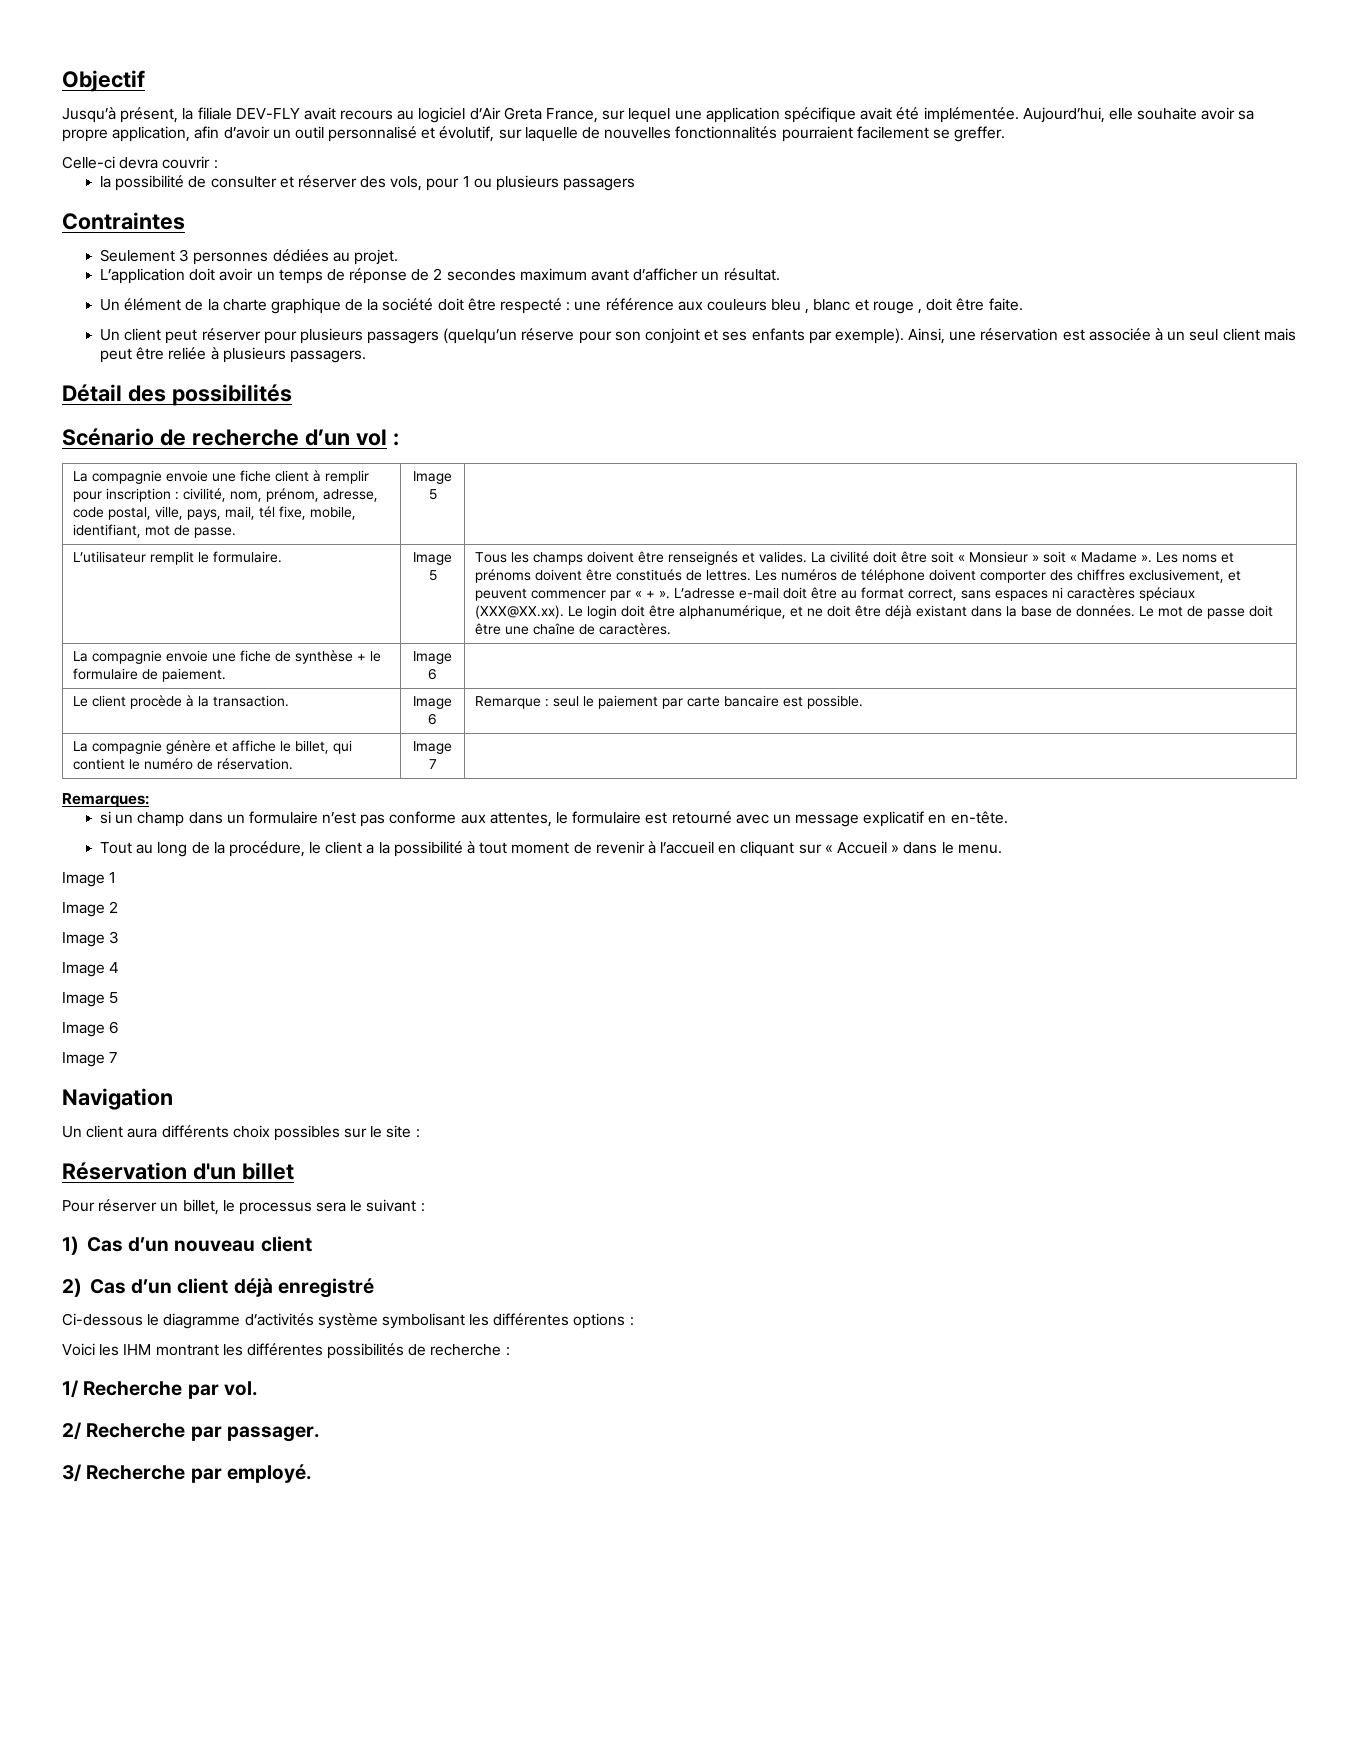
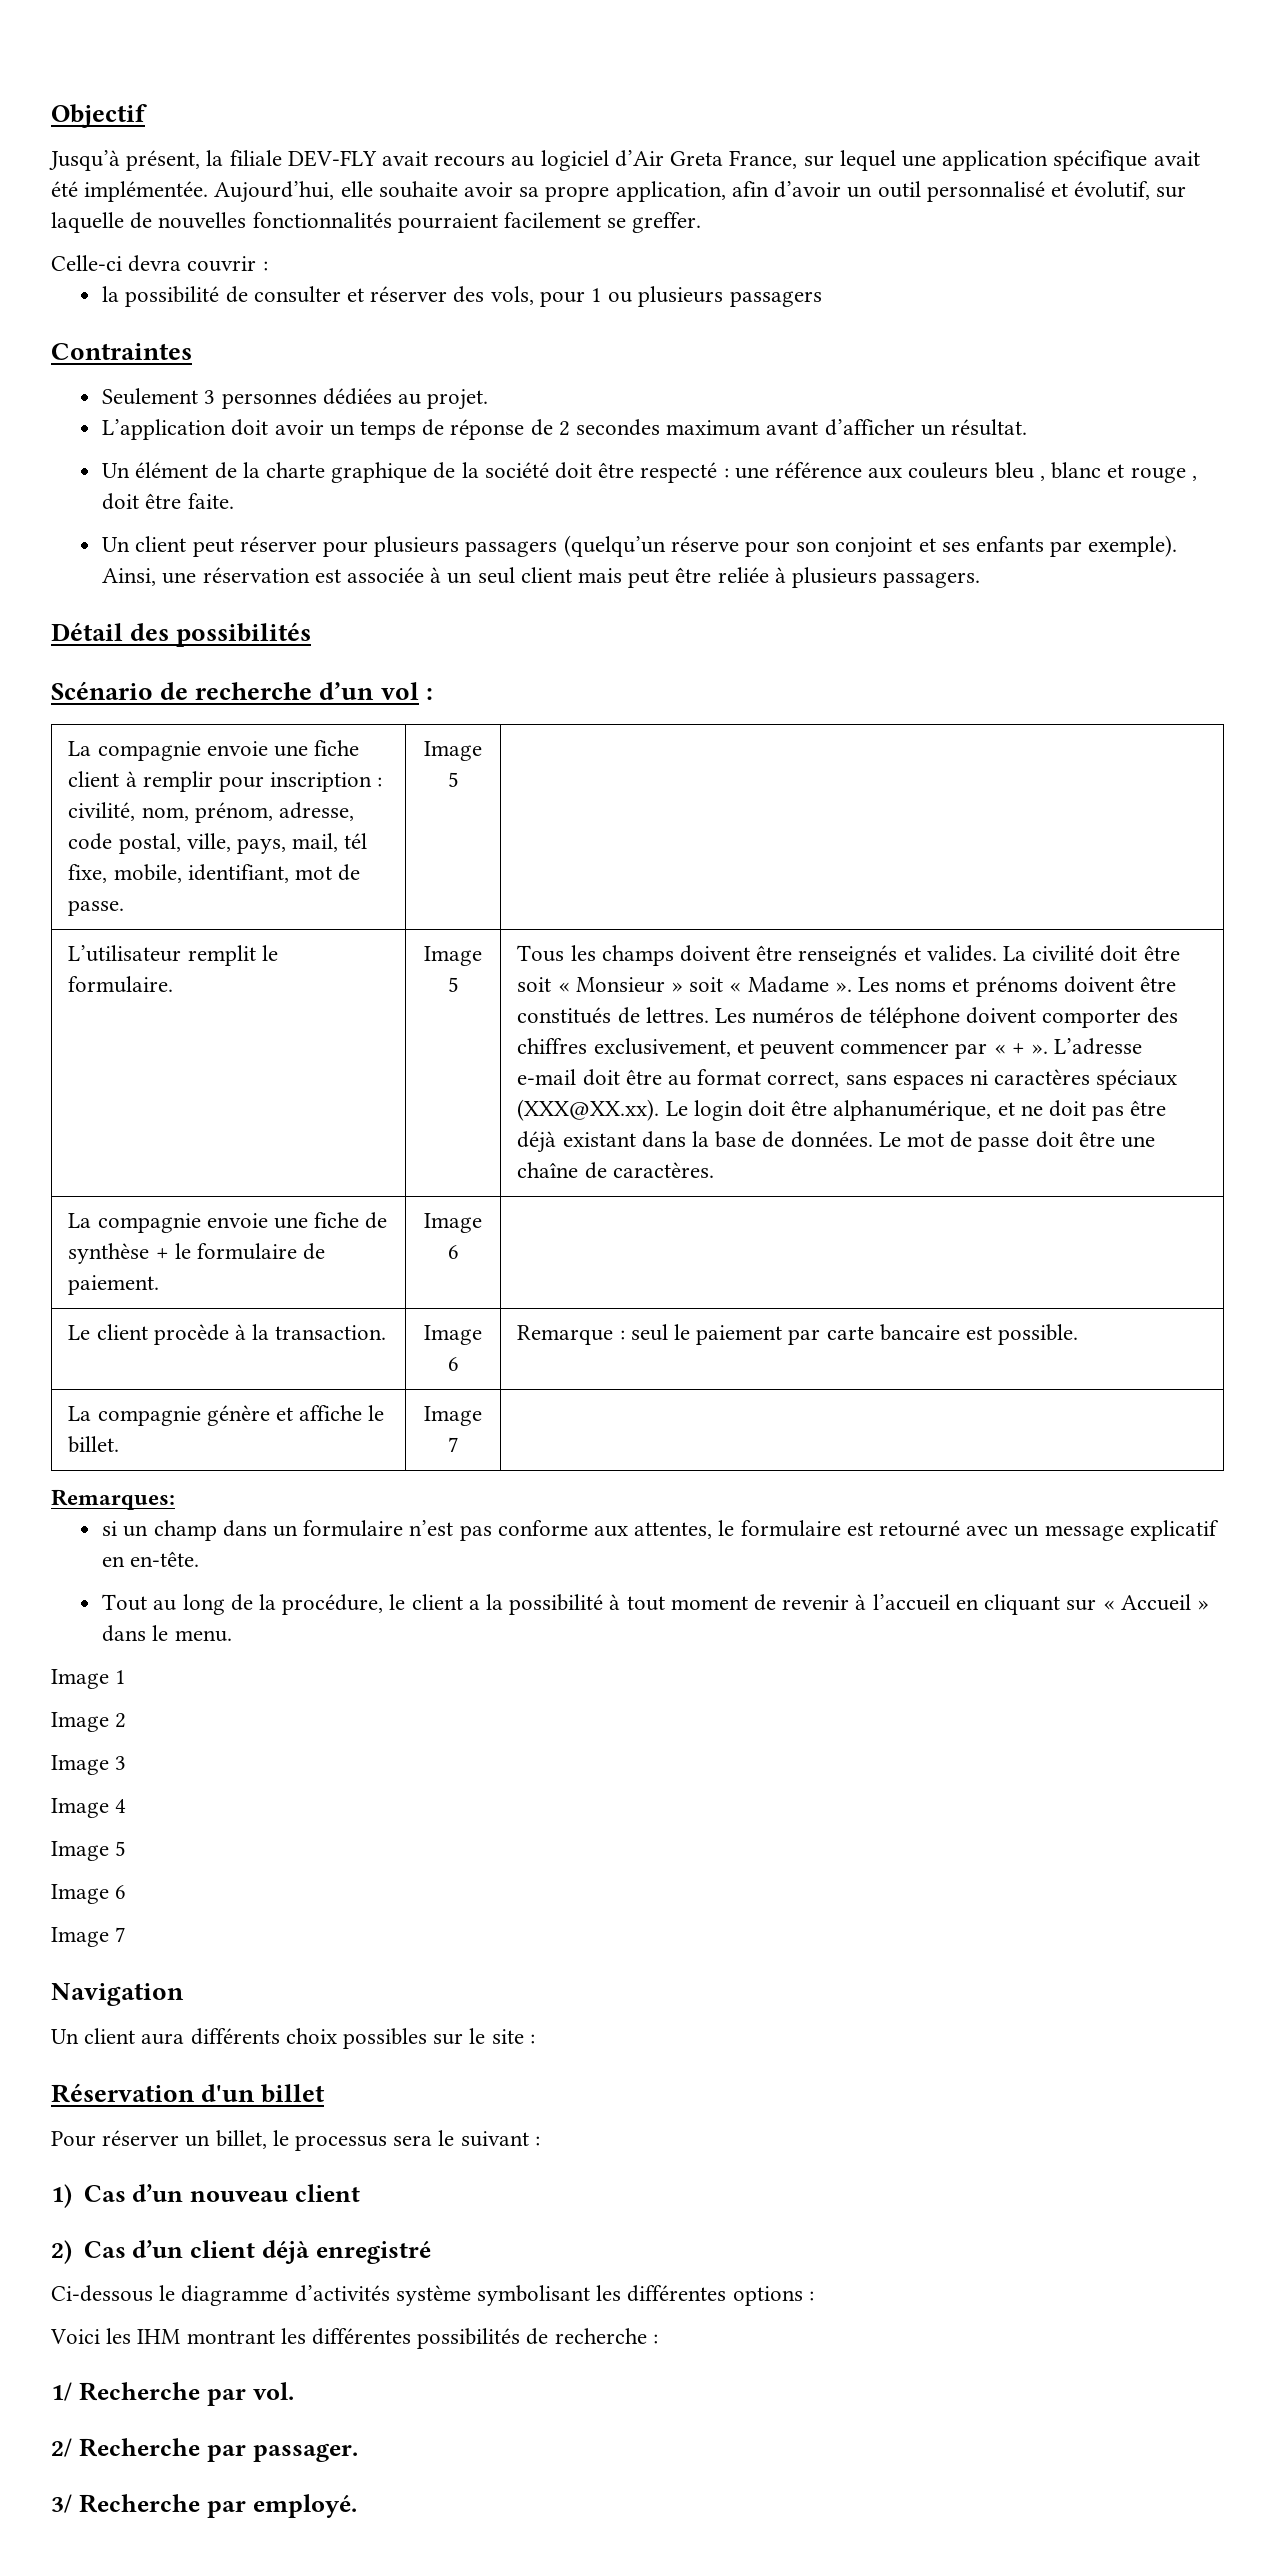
- L’adresse e-mail doit être au format correct, sans espaces ni caractères spéciaux (XXX@XX.xx). Le login doit être alphanumérique, et ne doit être déjà existant dans la base de données.
+ L’adresse e-mail doit être au format correct, sans espaces ni caractères spéciaux (XXX@XX.xx). Le login doit être alphanumérique, et ne doit pas être déjà existant dans la base de données.
- La compagnie génère et affiche le billet, qui contient le numéro de réservation. | Image 7 |
+ La compagnie génère et affiche le billet. | Image 7 |

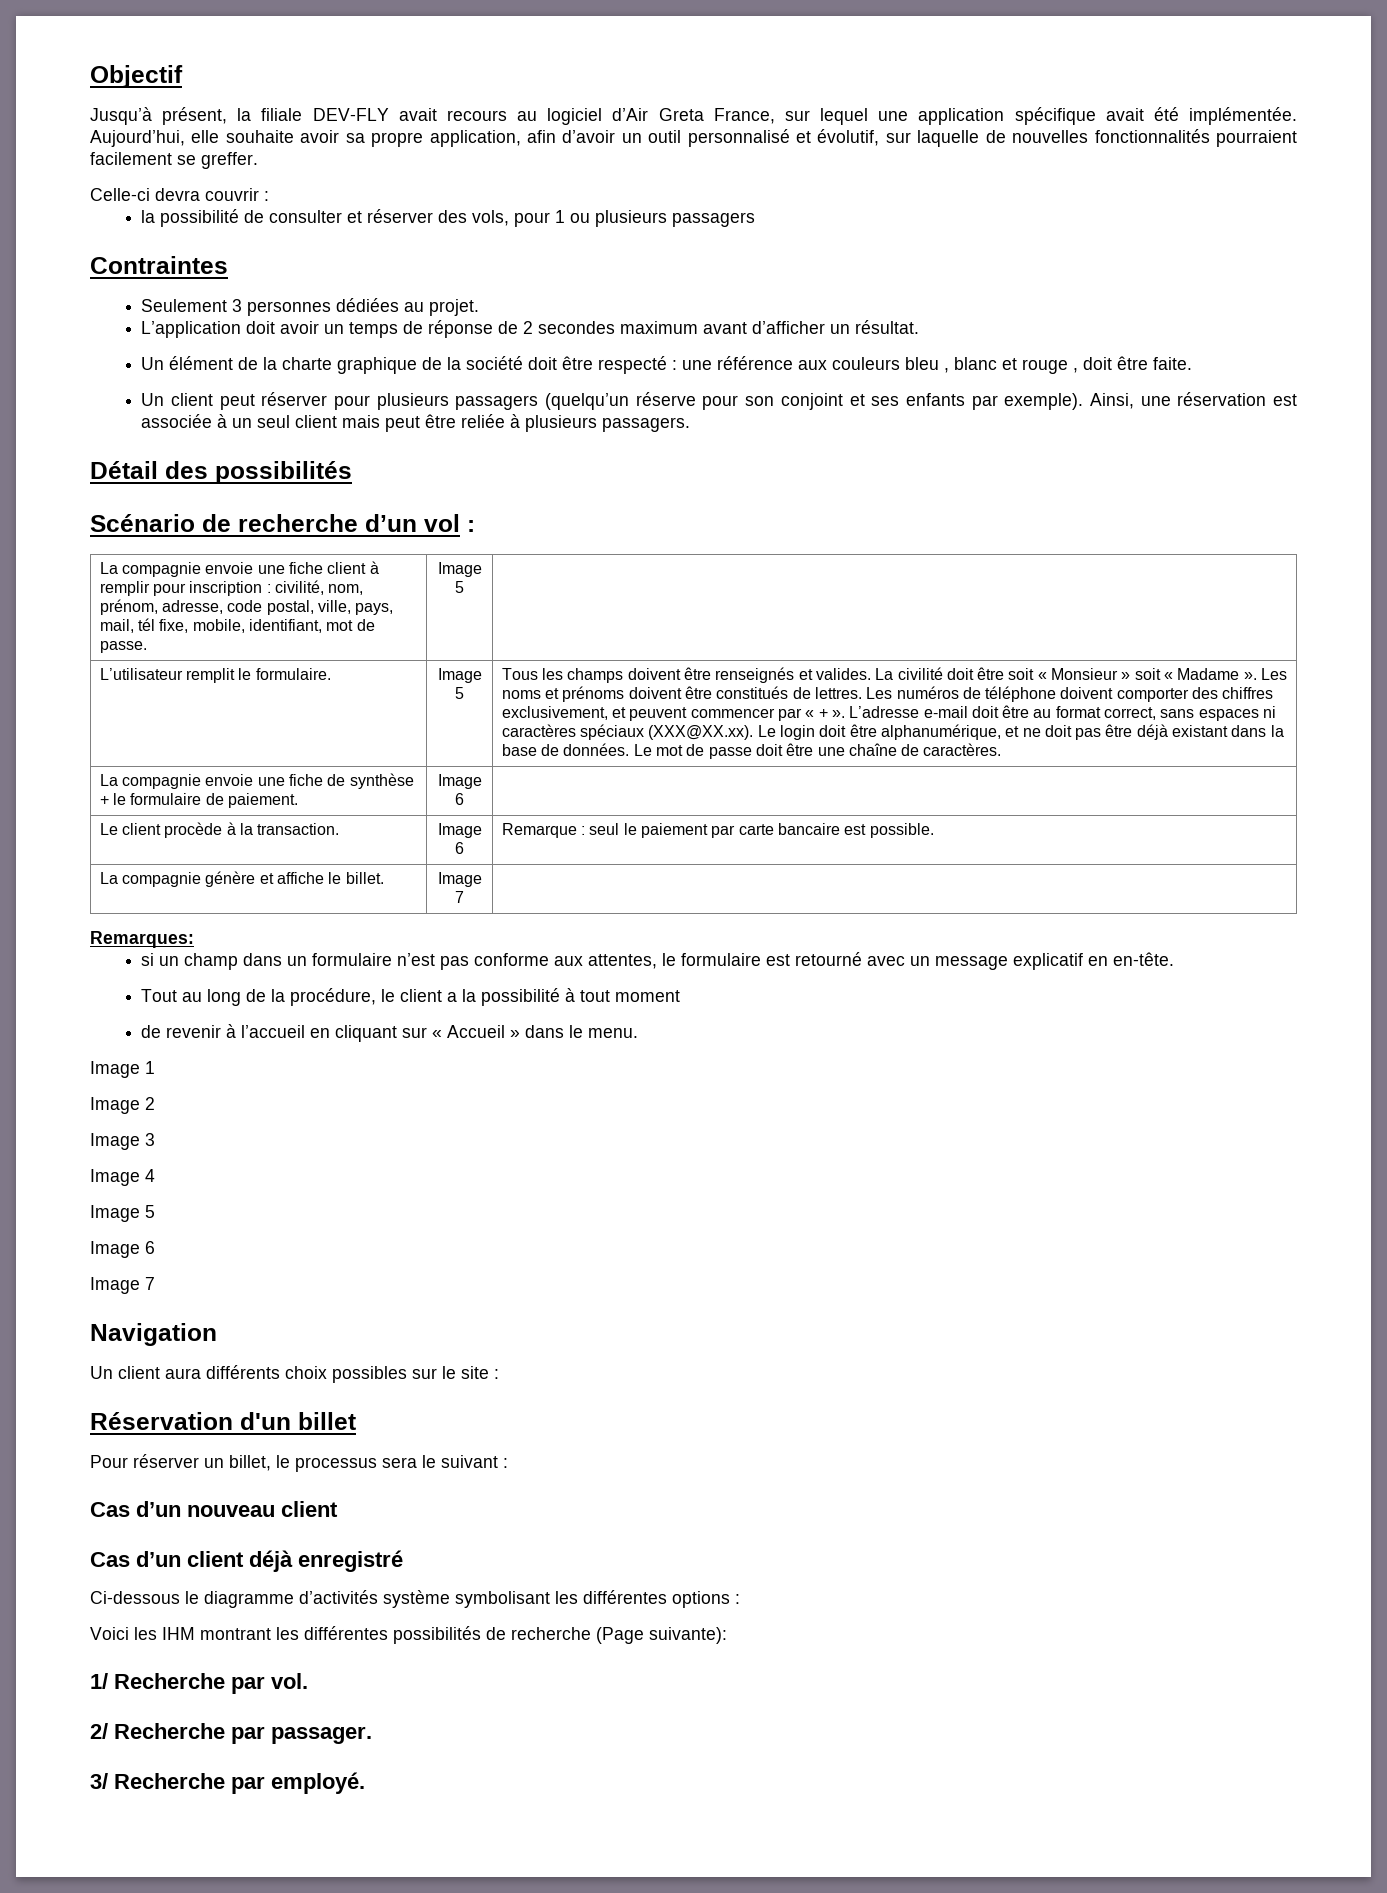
- Tout au long de la procédure, le client a la possibilité à tout moment de revenir à l’accueil en cliquant sur « Accueil » dans le menu.
+ Tout au long de la procédure, le client a la possibilité à tout moment
+ de revenir à l’accueil en cliquant sur « Accueil » dans le menu.
- 1) Cas d’un nouveau client
+ Cas d’un nouveau client
- 2) Cas d’un client déjà enregistré
+ Cas d’un client déjà enregistré
- Voici les IHM montrant les différentes possibilités de recherche :
+ Voici les IHM montrant les différentes possibilités de recherche (Page suivante):

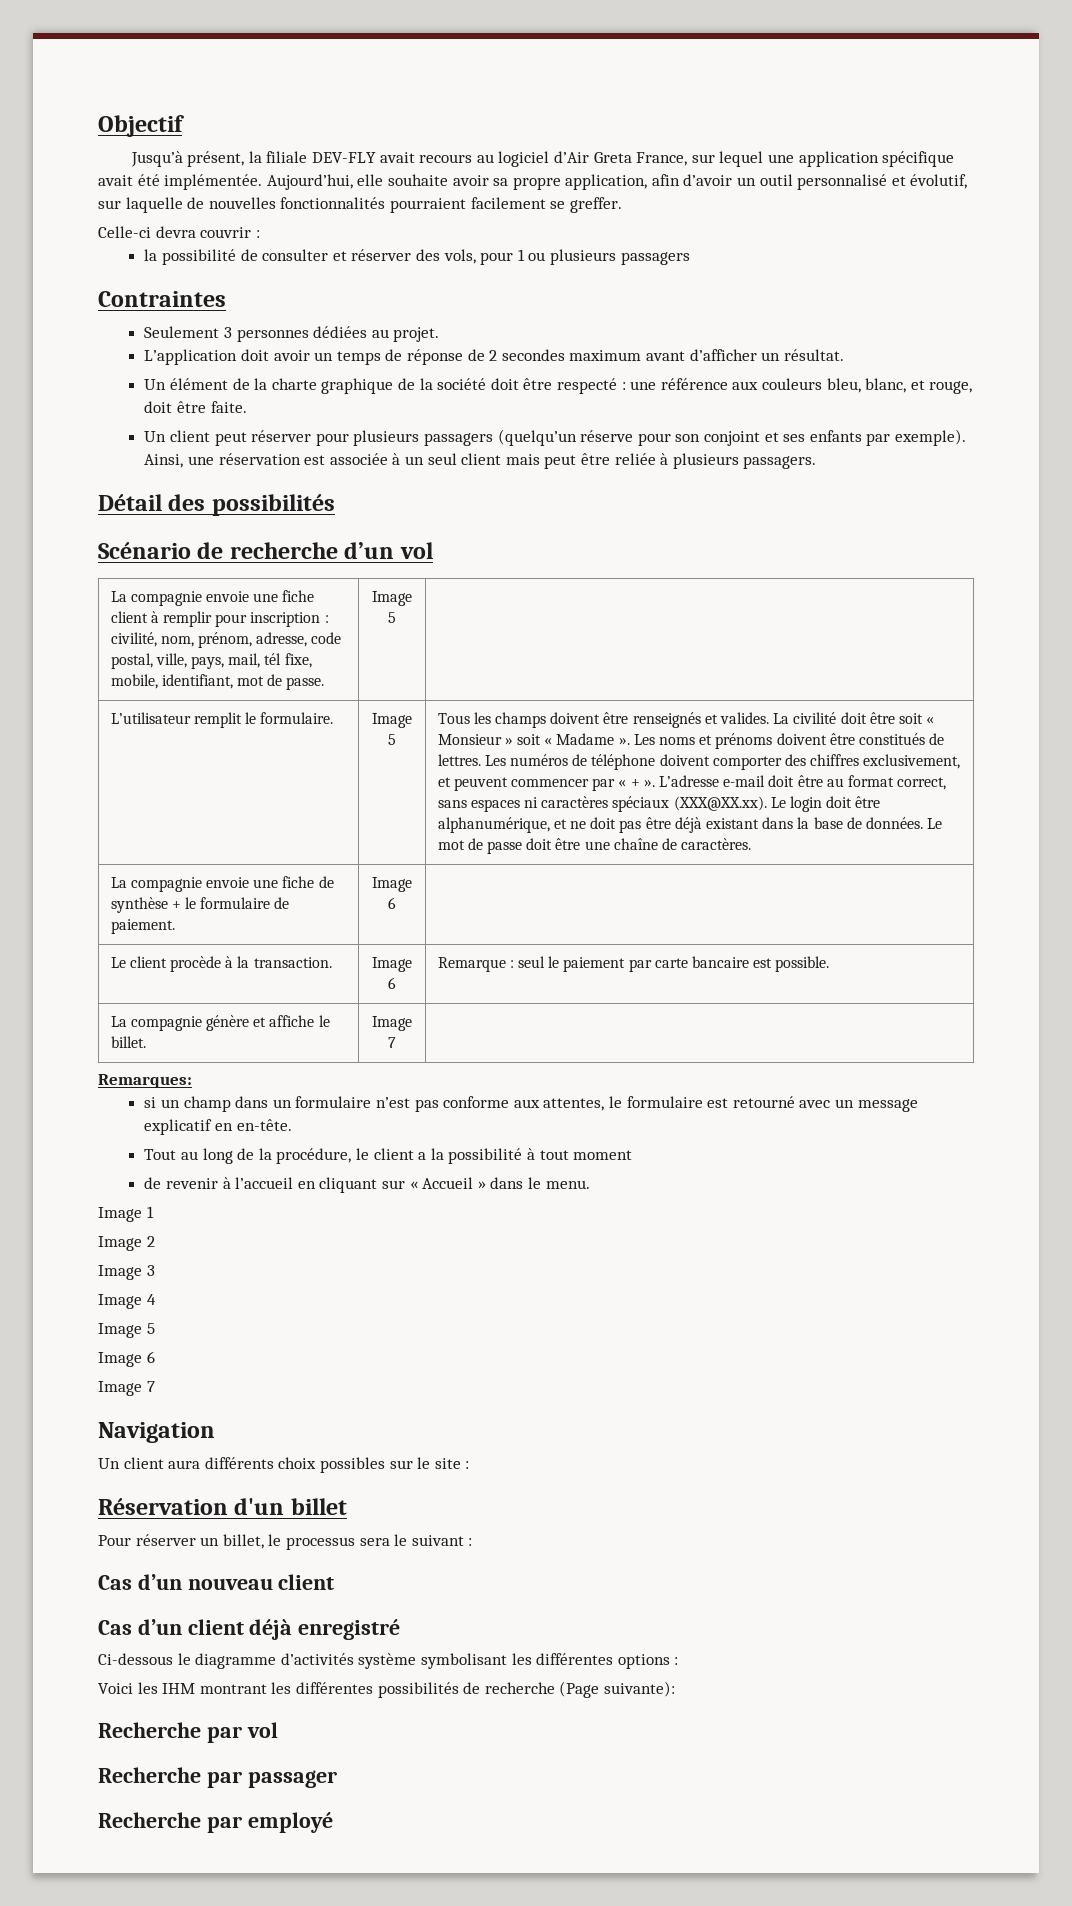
- Un élément de la charte graphique de la société doit être respecté : une référence aux couleurs bleu , blanc et rouge , doit être faite.
+ Un élément de la charte graphique de la société doit être respecté : une référence aux couleurs bleu, blanc, et rouge, doit être faite.
- Scénario de recherche d’un vol :
+ Scénario de recherche d’un vol
- 1/ Recherche par vol.
- 2/ Recherche par passager.
- 3/ Recherche par employé.
+ Recherche par vol
+ Recherche par passager
+ Recherche par employé

